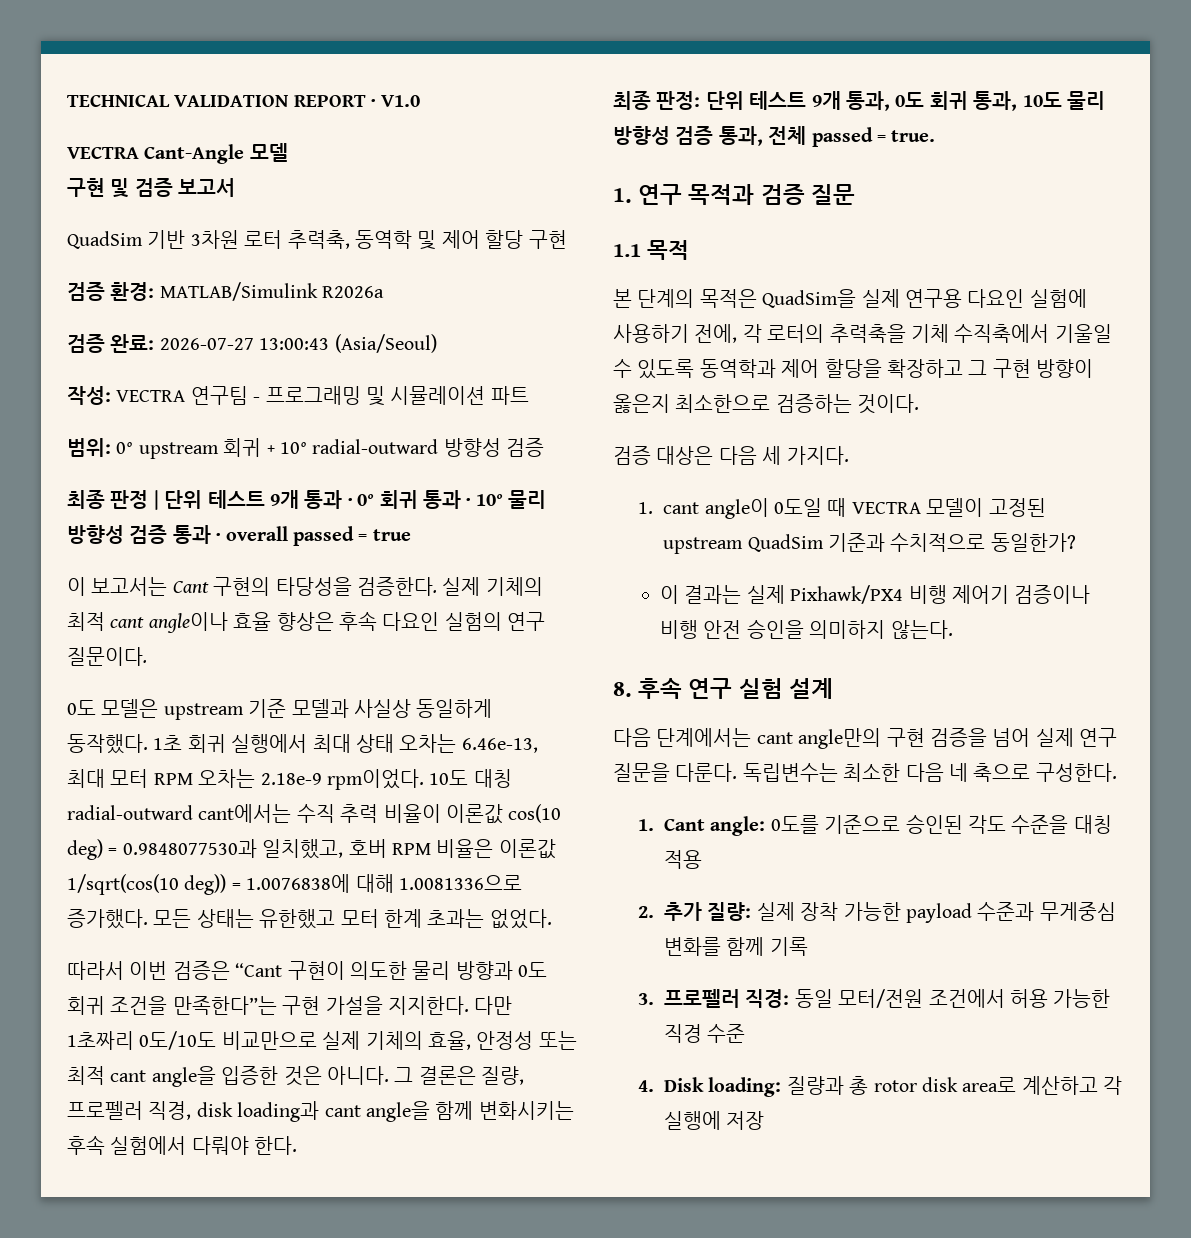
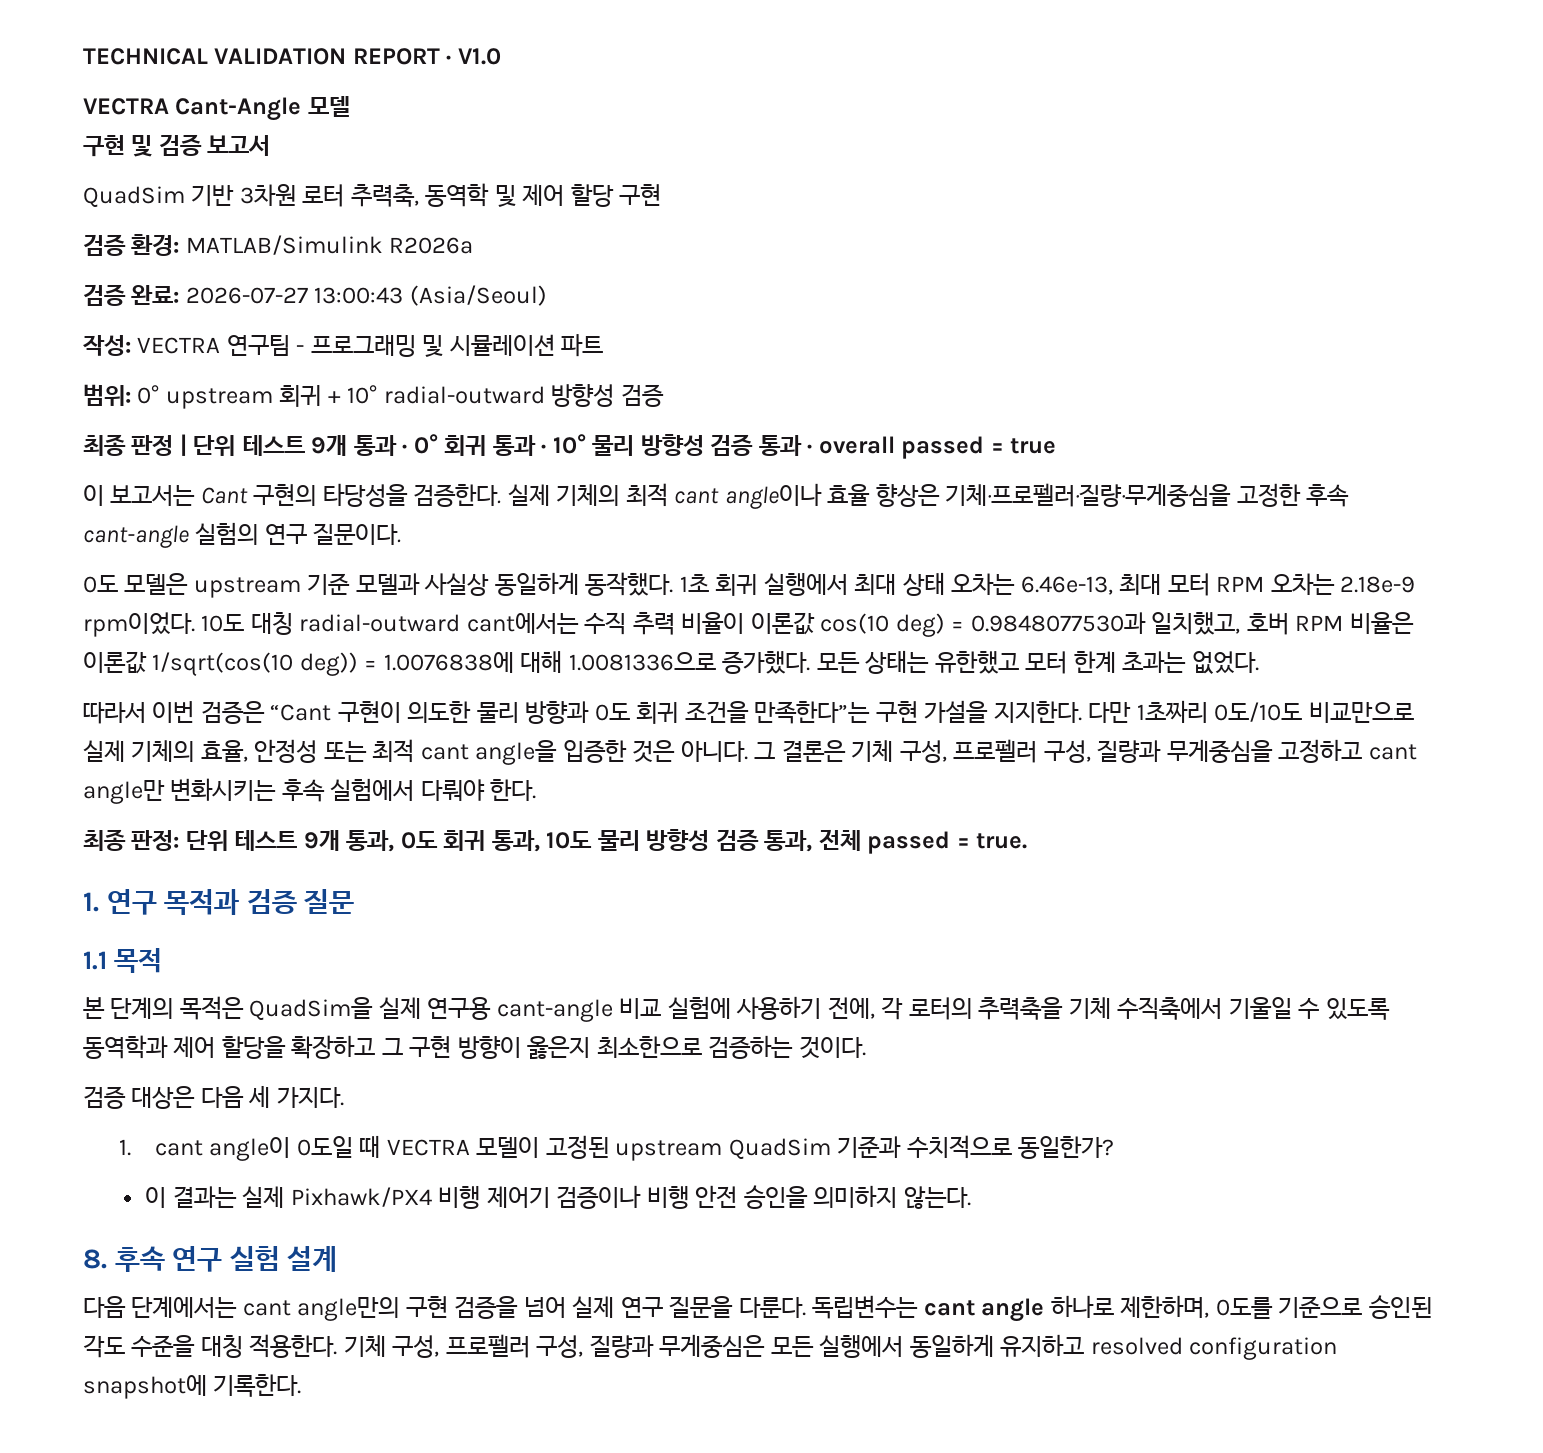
- 실제 기체의 최적 cant angle이나 효율 향상은 후속 다요인 실험의 연구 질문이다.
+ 실제 기체의 최적 cant angle이나 효율 향상은 기체·프로펠러·질량·무게중심을 고정한 후속 cant-angle 실험의 연구 질문이다.
- 그 결론은 질량, 프로펠러 직경, disk loading과 cant angle을 함께 변화시키는 후속 실험에서 다뤄야 한다.
+ 그 결론은 기체 구성, 프로펠러 구성, 질량과 무게중심을 고정하고 cant angle만 변화시키는 후속 실험에서 다뤄야 한다.
- 본 단계의 목적은 QuadSim을 실제 연구용 다요인 실험에 사용하기 전에, 각 로터의 추력축을 기체 수직축에서 기울일 수 있도록 동역학과 제어 할당을 확장하고 그 구현 방향이 옳은지 최소한으로 검증하는 것이다.
+ 본 단계의 목적은 QuadSim을 실제 연구용 cant-angle 비교 실험에 사용하기 전에, 각 로터의 추력축을 기체 수직축에서 기울일 수 있도록 동역학과 제어 할당을 확장하고 그 구현 방향이 옳은지 최소한으로 검증하는 것이다.
- 독립변수는 최소한 다음 네 축으로 구성한다.
- 1. Cant angle: 0도를 기준으로 승인된 각도 수준을 대칭 적용
- 2. 추가 질량: 실제 장착 가능한 payload 수준과 무게중심 변화를 함께 기록
- 3. 프로펠러 직경: 동일 모터/전원 조건에서 허용 가능한 직경 수준
- 4. Disk loading: 질량과 총 rotor disk area로 계산하고 각 실행에 저장
+ 독립변수는 cant angle 하나로 제한하며, 0도를 기준으로 승인된 각도 수준을 대칭 적용한다. 기체 구성, 프로펠러 구성, 질량과 무게중심은 모든 실행에서 동일하게 유지하고 resolved configuration snapshot에 기록한다.

